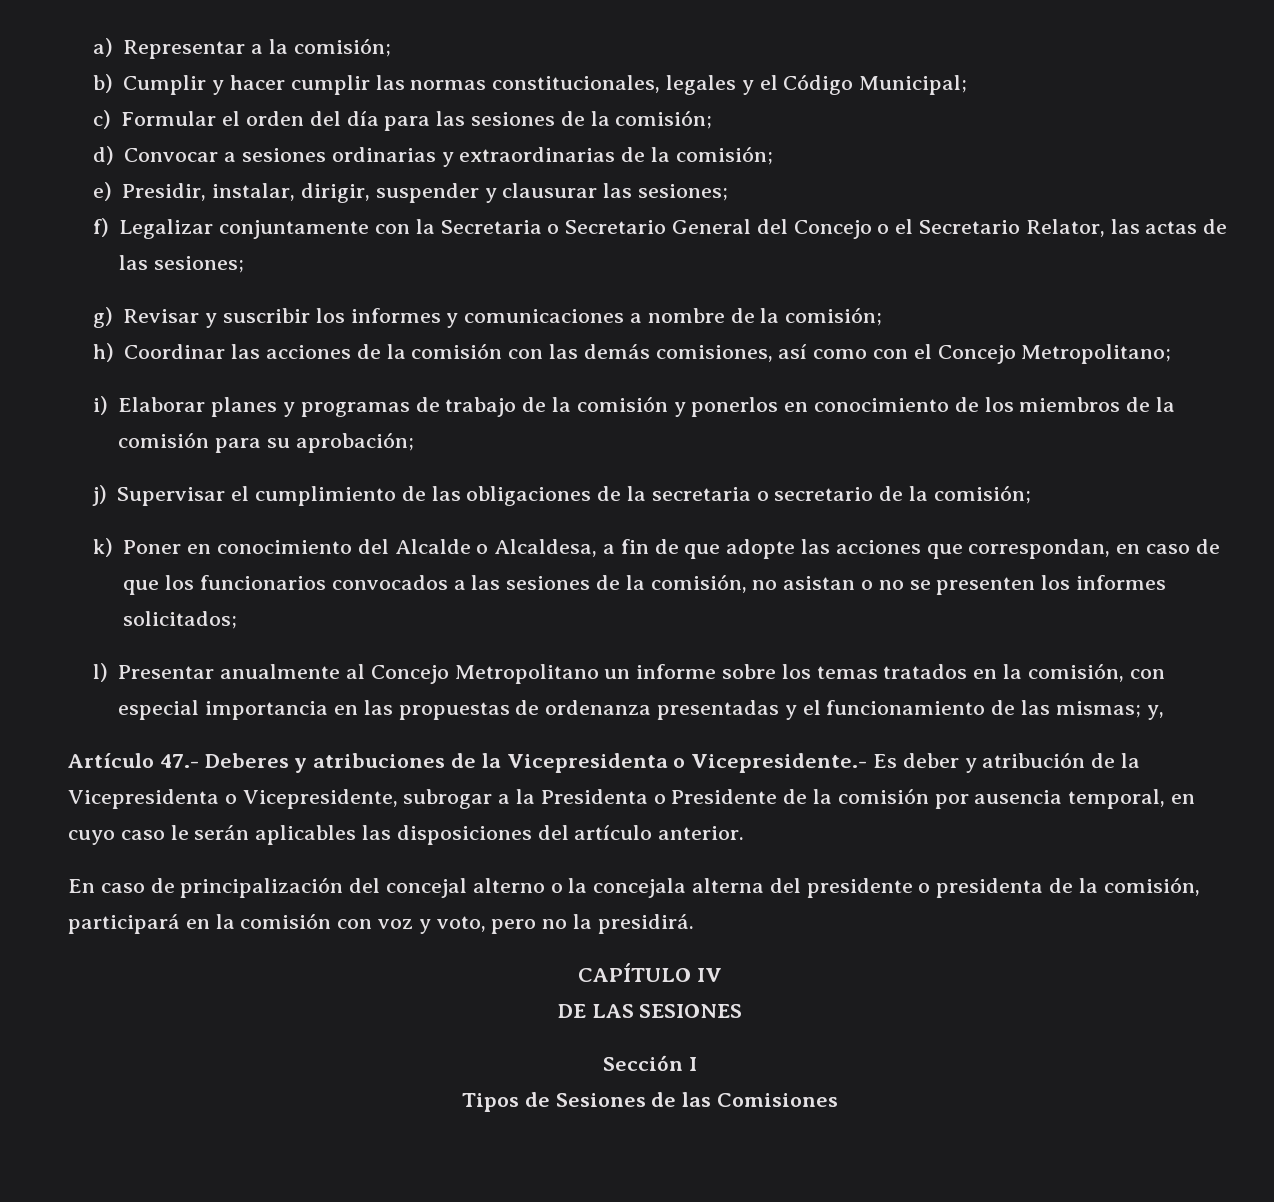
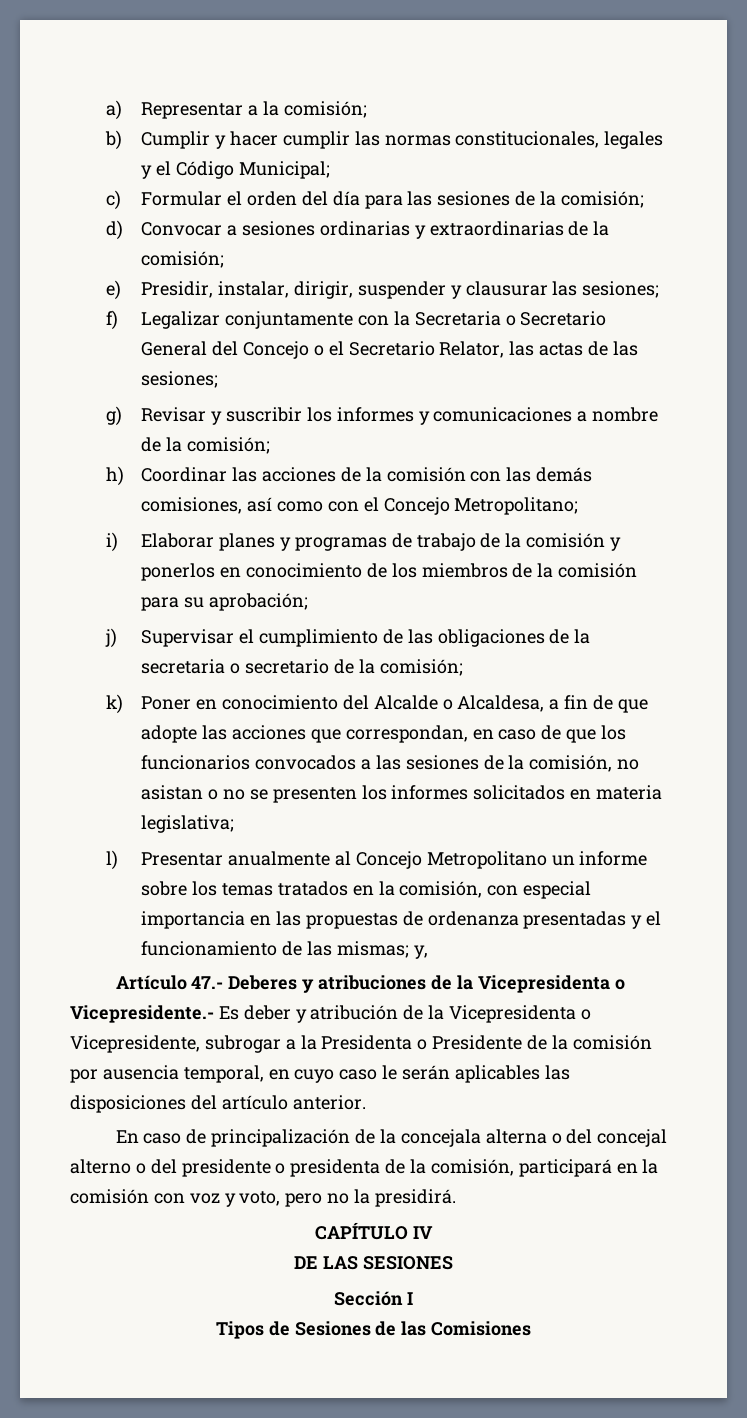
- k) Poner en conocimiento del Alcalde o Alcaldesa, a fin de que adopte las acciones que correspondan, en caso de que los funcionarios convocados a las sesiones de la comisión, no asistan o no se presenten los informes solicitados;
+ k) Poner en conocimiento del Alcalde o Alcaldesa, a fin de que adopte las acciones que correspondan, en caso de que los funcionarios convocados a las sesiones de la comisión, no asistan o no se presenten los informes solicitados en materia legislativa;
- En caso de principalización del concejal alterno o la concejala alterna del presidente o presidenta de la comisión, participará en la comisión con voz y voto, pero no la presidirá.
+ En caso de principalización de la concejala alterna o del concejal alterno o del presidente o presidenta de la comisión, participará en la comisión con voz y voto, pero no la presidirá.

